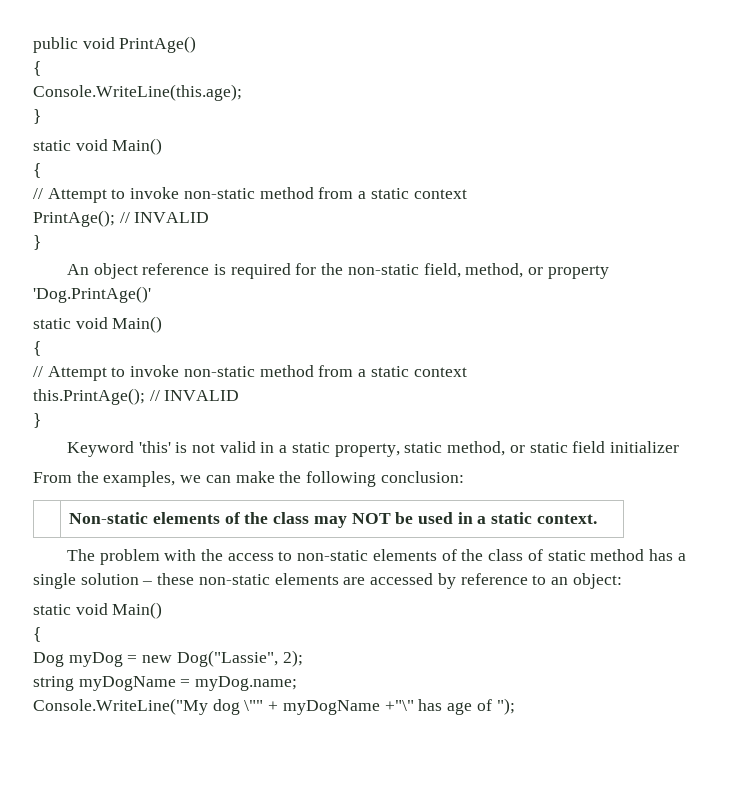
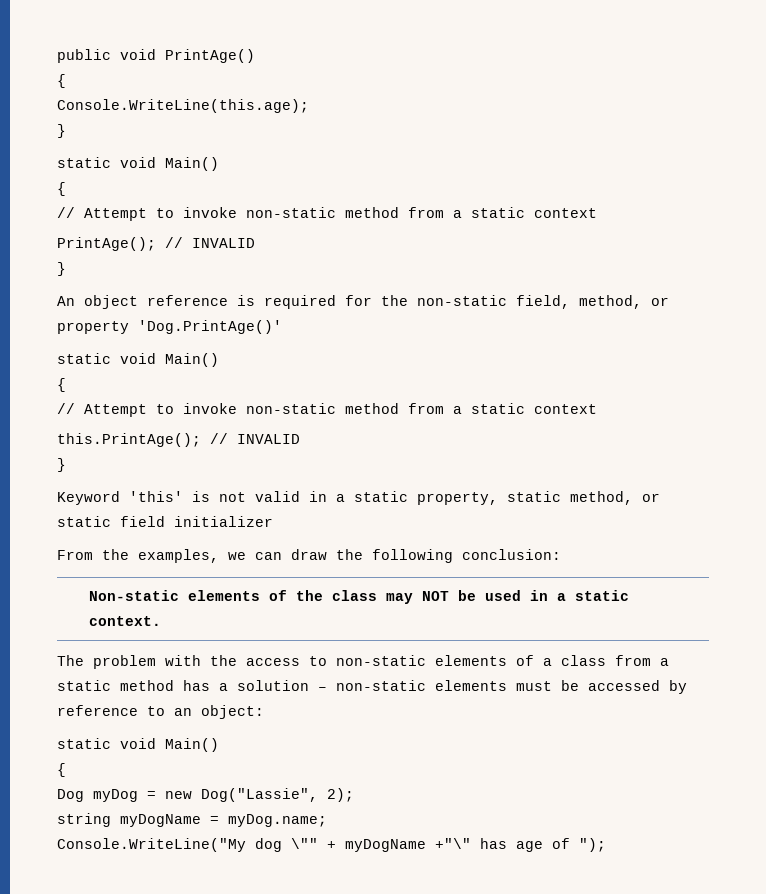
- From the examples, we can make the following conclusion:
+ From the examples, we can draw the following conclusion:
- The problem with the access to non-static elements of the class of static method has a single solution – these non-static elements are accessed by reference to an object:
+ The problem with the access to non-static elements of a class from a static method has a solution – non-static elements must be accessed by reference to an object:

